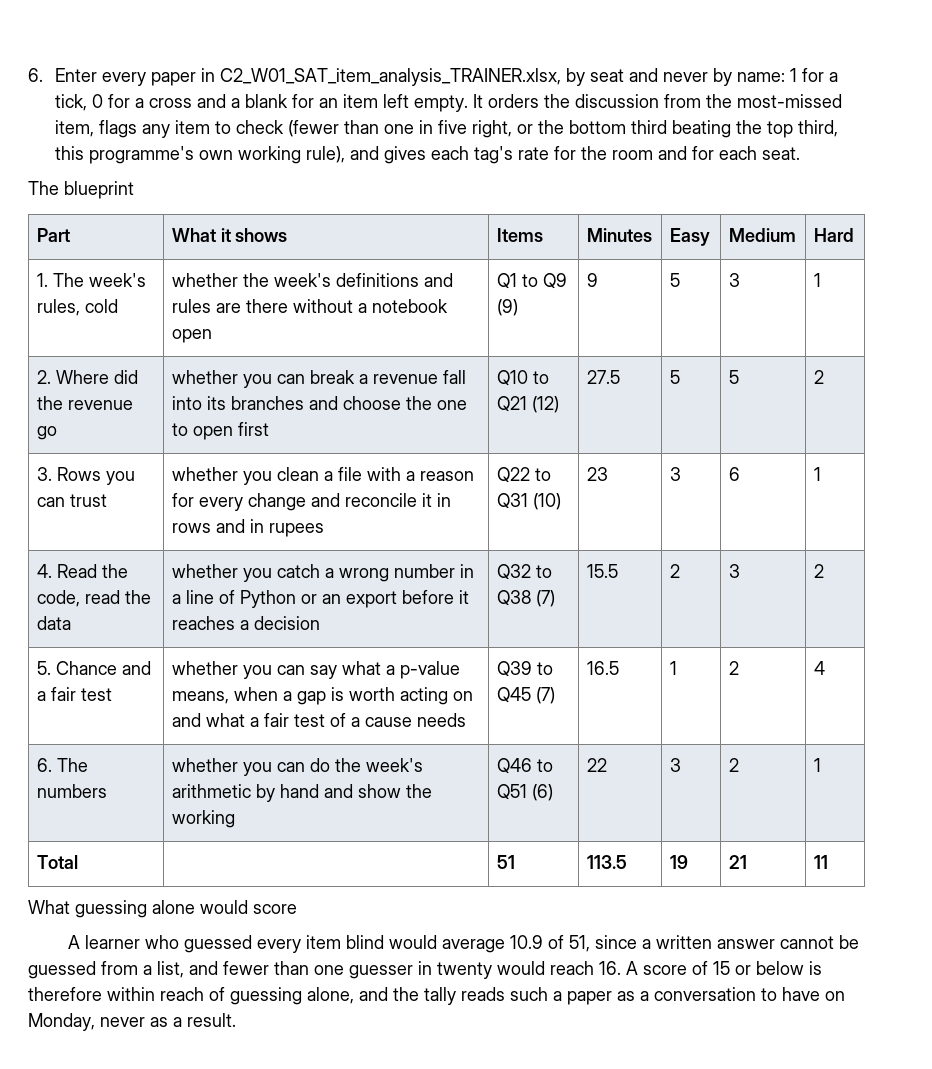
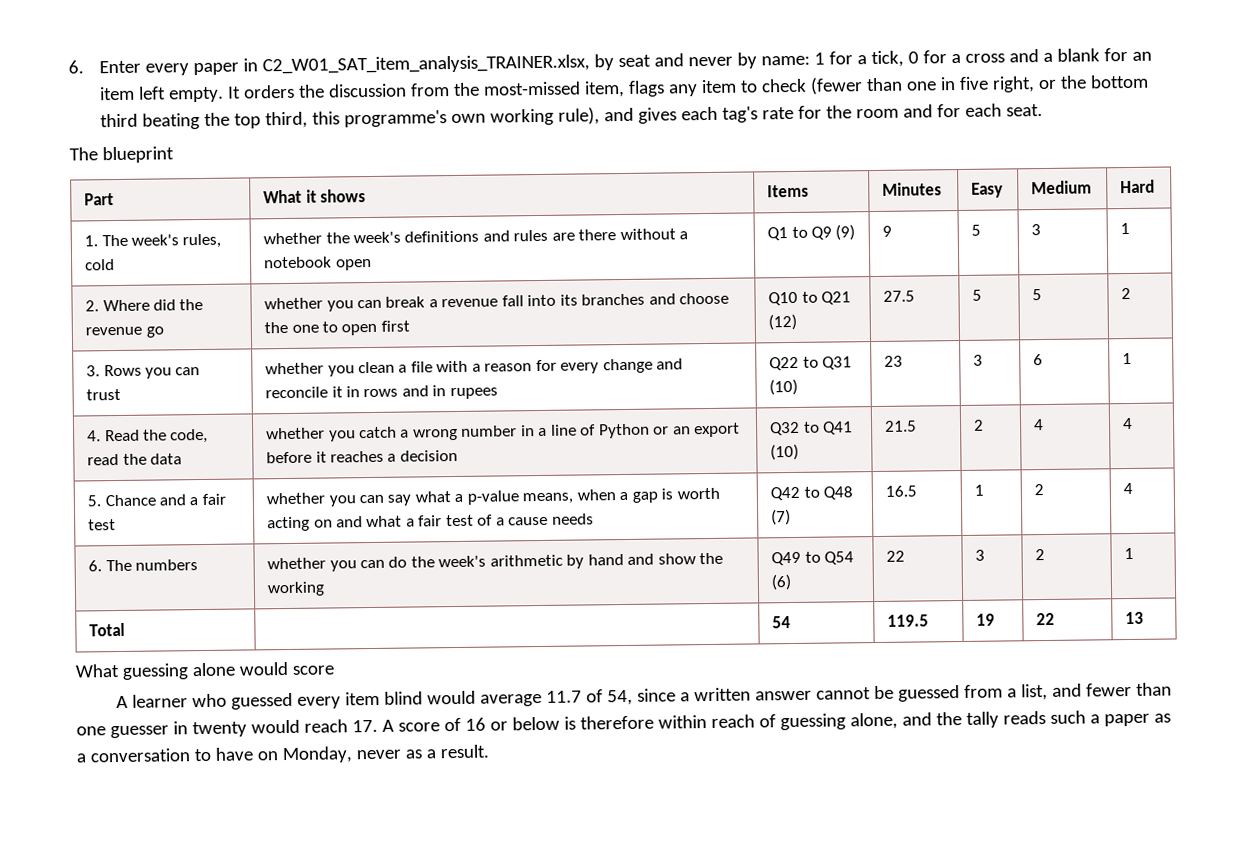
- 4. Read the code, read the data | whether you catch a wrong number in a line of Python or an export before it reaches a decision | Q32 to Q38 (7) | 15.5 | 2 | 3 | 2
+ 4. Read the code, read the data | whether you catch a wrong number in a line of Python or an export before it reaches a decision | Q32 to Q41 (10) | 21.5 | 2 | 4 | 4
- 5. Chance and a fair test | whether you can say what a p-value means, when a gap is worth acting on and what a fair test of a cause needs | Q39 to Q45 (7) | 16.5 | 1 | 2 | 4
+ 5. Chance and a fair test | whether you can say what a p-value means, when a gap is worth acting on and what a fair test of a cause needs | Q42 to Q48 (7) | 16.5 | 1 | 2 | 4
- 6. The numbers | whether you can do the week's arithmetic by hand and show the working | Q46 to Q51 (6) | 22 | 3 | 2 | 1
+ 6. The numbers | whether you can do the week's arithmetic by hand and show the working | Q49 to Q54 (6) | 22 | 3 | 2 | 1
- Total | | 51 | 113.5 | 19 | 21 | 11
+ Total | | 54 | 119.5 | 19 | 22 | 13
- A learner who guessed every item blind would average 10.9 of 51, since a written answer cannot be guessed from a list, and fewer than one guesser in twenty would reach 16. A score of 15 or below is therefore within reach of guessing alone, and the tally reads such a paper as a conversation to have on Monday, never as a result.
+ A learner who guessed every item blind would average 11.7 of 54, since a written answer cannot be guessed from a list, and fewer than one guesser in twenty would reach 17. A score of 16 or below is therefore within reach of guessing alone, and the tally reads such a paper as a conversation to have on Monday, never as a result.

